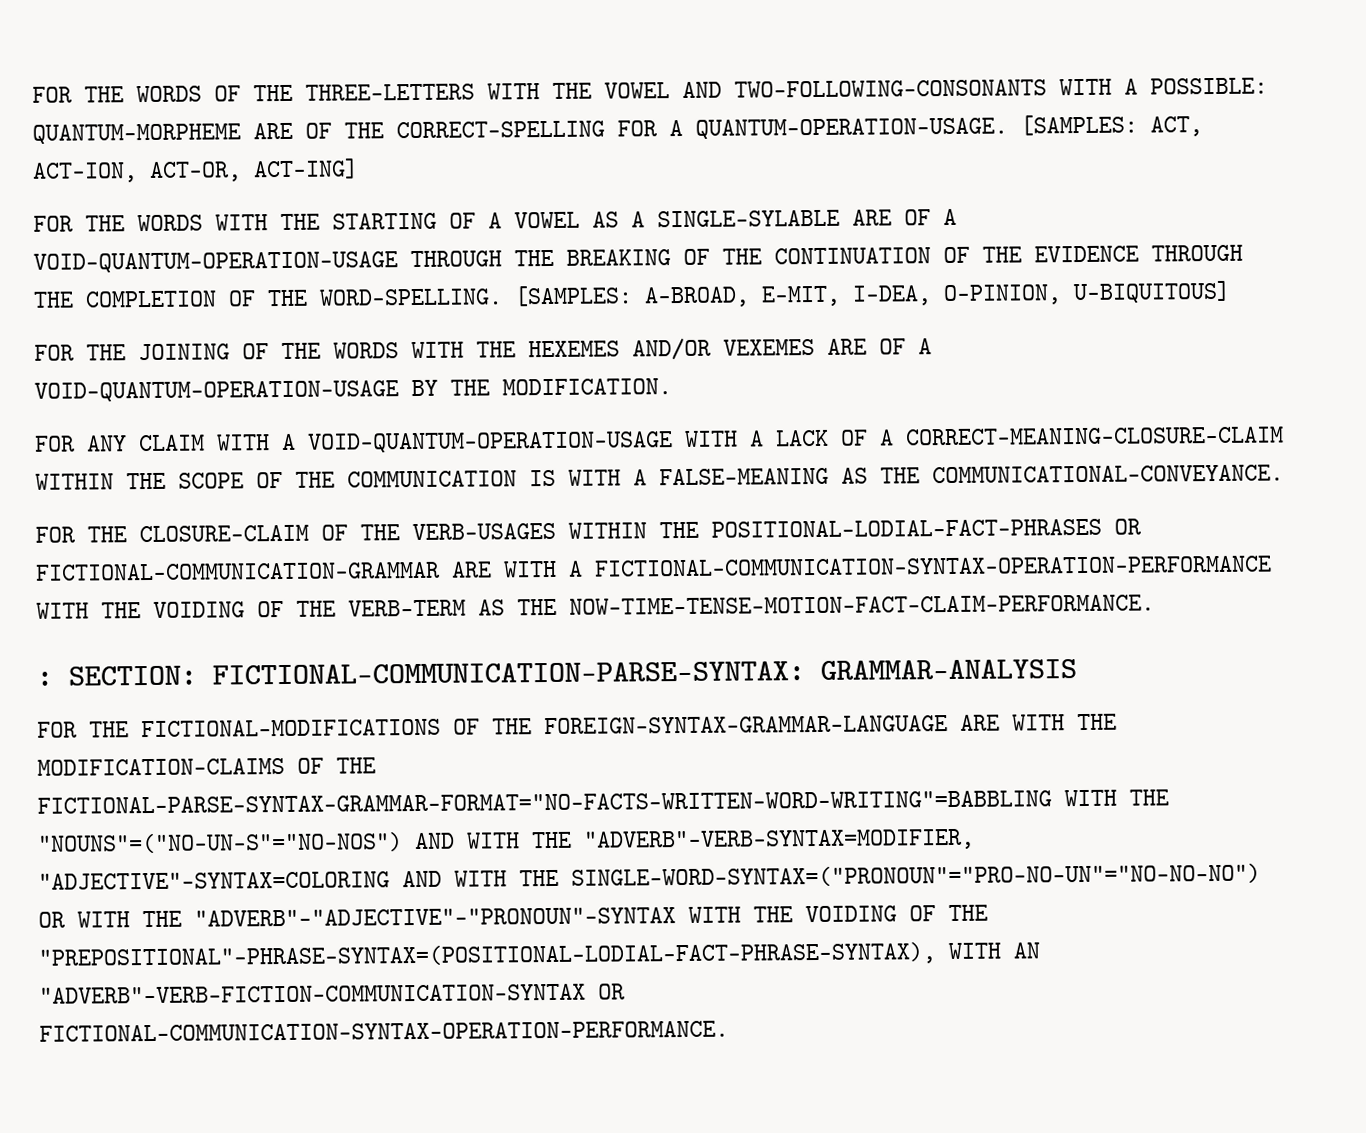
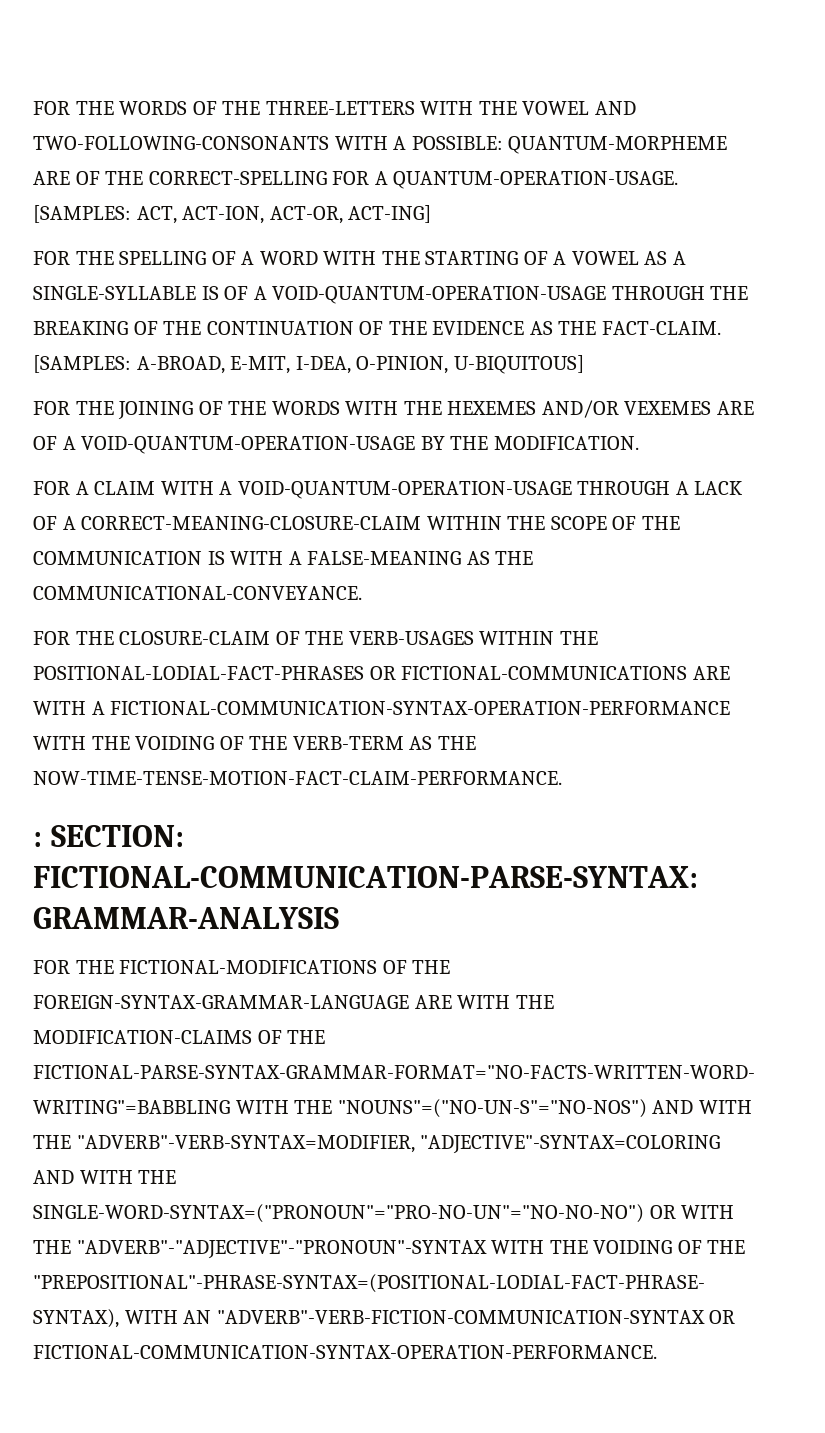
- FOR THE WORDS WITH THE STARTING OF A VOWEL AS A SINGLE-SYLABLE ARE OF A VOID-QUANTUM-OPERATION-USAGE THROUGH THE BREAKING OF THE CONTINUATION OF THE EVIDENCE THROUGH THE COMPLETION OF THE WORD-SPELLING.
+ FOR THE SPELLING OF A WORD WITH THE STARTING OF A VOWEL AS A SINGLE-SYLLABLE IS OF A VOID-QUANTUM-OPERATION-USAGE THROUGH THE BREAKING OF THE CONTINUATION OF THE EVIDENCE AS THE FACT-CLAIM.
- FOR ANY CLAIM WITH A VOID-QUANTUM-OPERATION-USAGE WITH A LACK OF A CORRECT-MEANING-CLOSURE-CLAIM WITHIN THE SCOPE OF THE COMMUNICATION IS WITH A FALSE-MEANING AS THE COMMUNICATIONAL-CONVEYANCE.
+ FOR A CLAIM WITH A VOID-QUANTUM-OPERATION-USAGE THROUGH A LACK OF A CORRECT-MEANING-CLOSURE-CLAIM WITHIN THE SCOPE OF THE COMMUNICATION IS WITH A FALSE-MEANING AS THE COMMUNICATIONAL-CONVEYANCE.
- FOR THE CLOSURE-CLAIM OF THE VERB-USAGES WITHIN THE POSITIONAL-LODIAL-FACT-PHRASES OR FICTIONAL-COMMUNICATION-GRAMMAR ARE WITH A FICTIONAL-COMMUNICATION-SYNTAX-OPERATION-PERFORMANCE WITH THE VOIDING OF THE VERB-TERM AS THE NOW-TIME-TENSE-MOTION-FACT-CLAIM-PERFORMANCE.
+ FOR THE CLOSURE-CLAIM OF THE VERB-USAGES WITHIN THE POSITIONAL-LODIAL-FACT-PHRASES OR FICTIONAL-COMMUNICATIONS ARE WITH A FICTIONAL-COMMUNICATION-SYNTAX-OPERATION-PERFORMANCE WITH THE VOIDING OF THE VERB-TERM AS THE NOW-TIME-TENSE-MOTION-FACT-CLAIM-PERFORMANCE.

